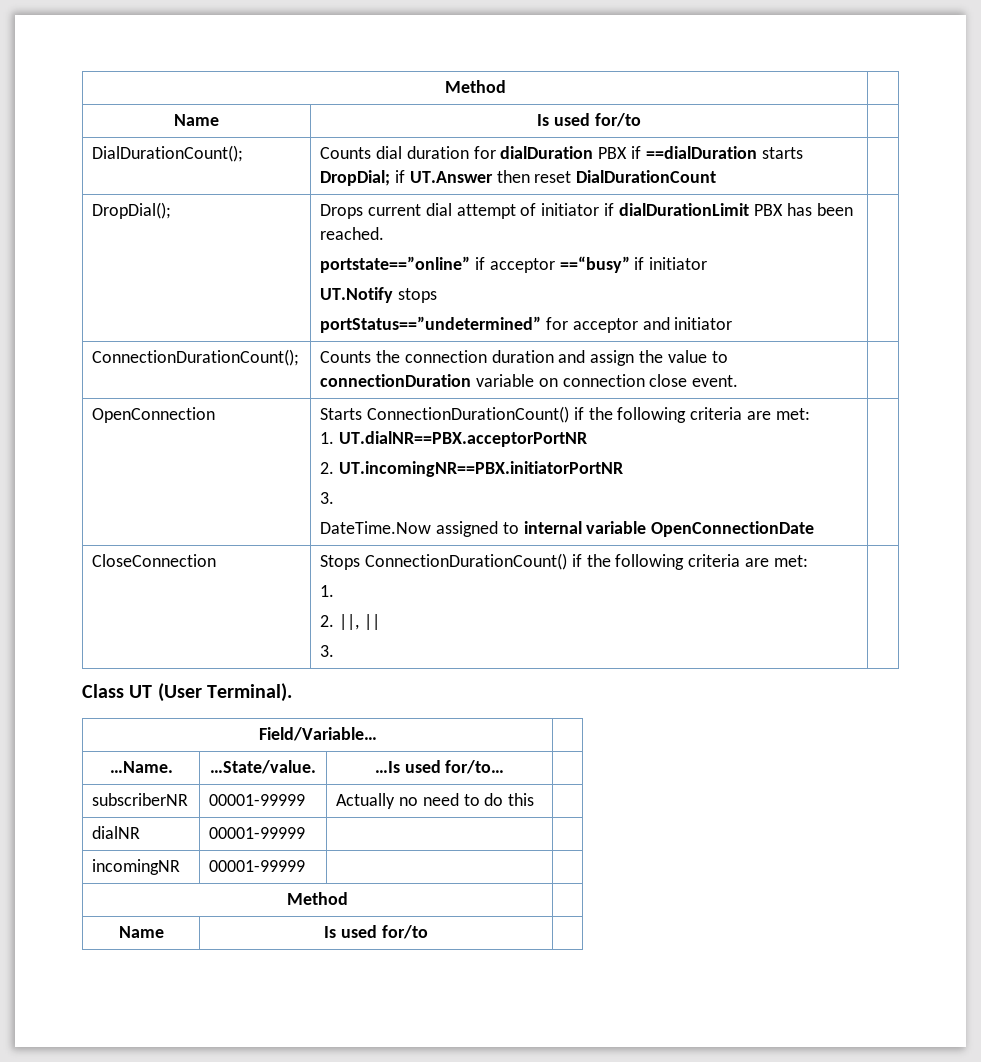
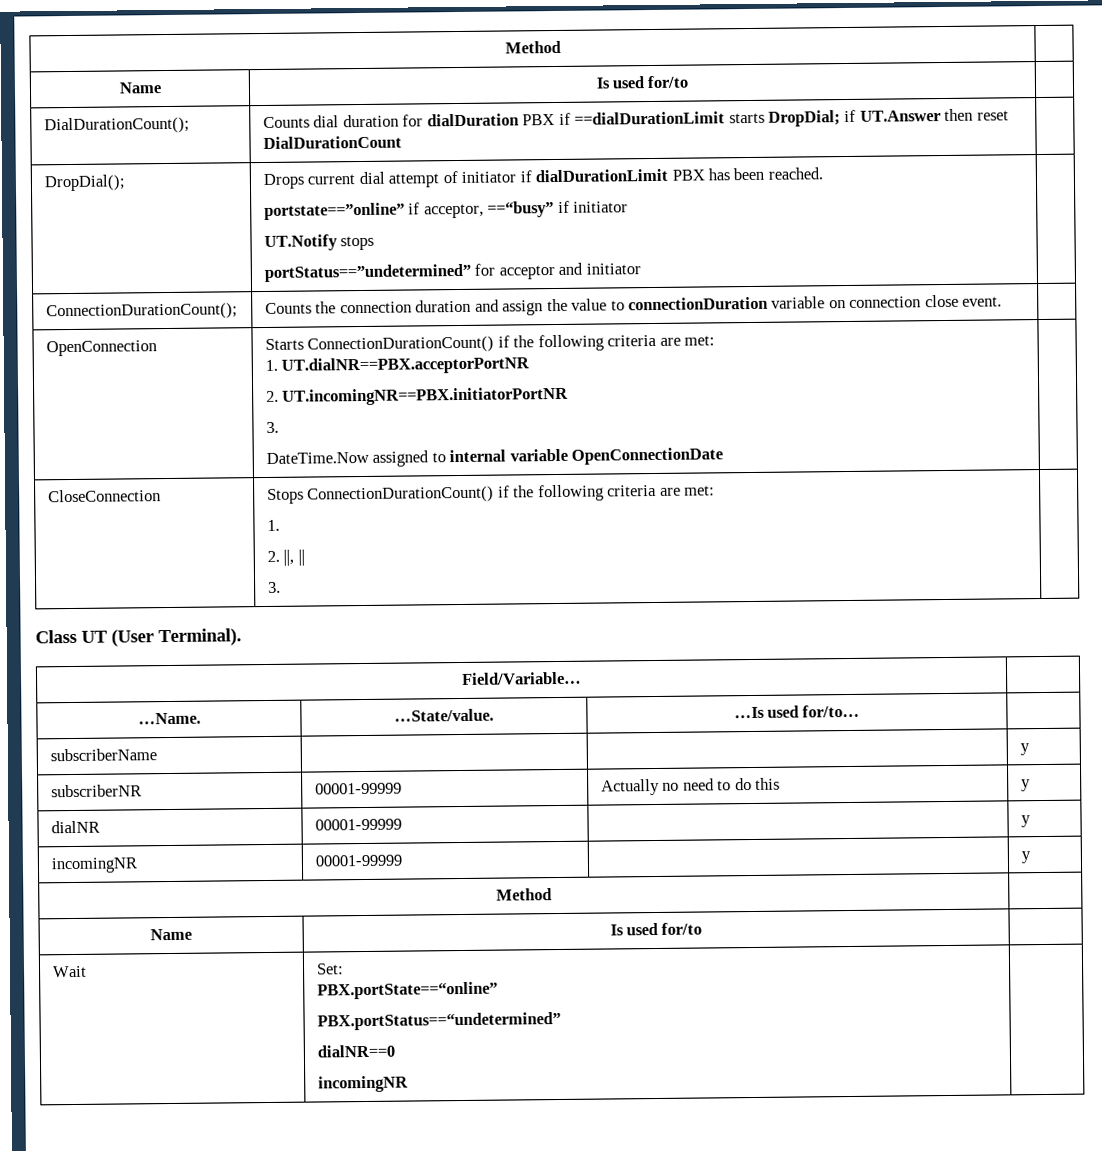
- DialDurationCount(); | Counts dial duration for dialDuration PBX if ==dialDuration starts DropDial; if UT.Answer then reset DialDurationCount |
+ DialDurationCount(); | Counts dial duration for dialDuration PBX if ==dialDurationLimit starts DropDial; if UT.Answer then reset DialDurationCount |
  DropDial(); | Drops current dial attempt of initiator if dialDurationLimit PBX has been reached.
- portstate==”online” if acceptor ==“busy” if initiator
+ portstate==”online” if acceptor, ==“busy” if initiator
+ subscriberName | | | y
- subscriberNR | 00001-99999 | Actually no need to do this |
+ subscriberNR | 00001-99999 | Actually no need to do this | y
- dialNR | 00001-99999 | |
+ dialNR | 00001-99999 | | y
- incomingNR | 00001-99999 | |
+ incomingNR | 00001-99999 | | y
  Method |
  Name | Is used for/to |
+ Wait | Set:
+ PBX.portState==“online”
+ PBX.portStatus==“undetermined”
+ dialNR==0
+ incomingNR |

